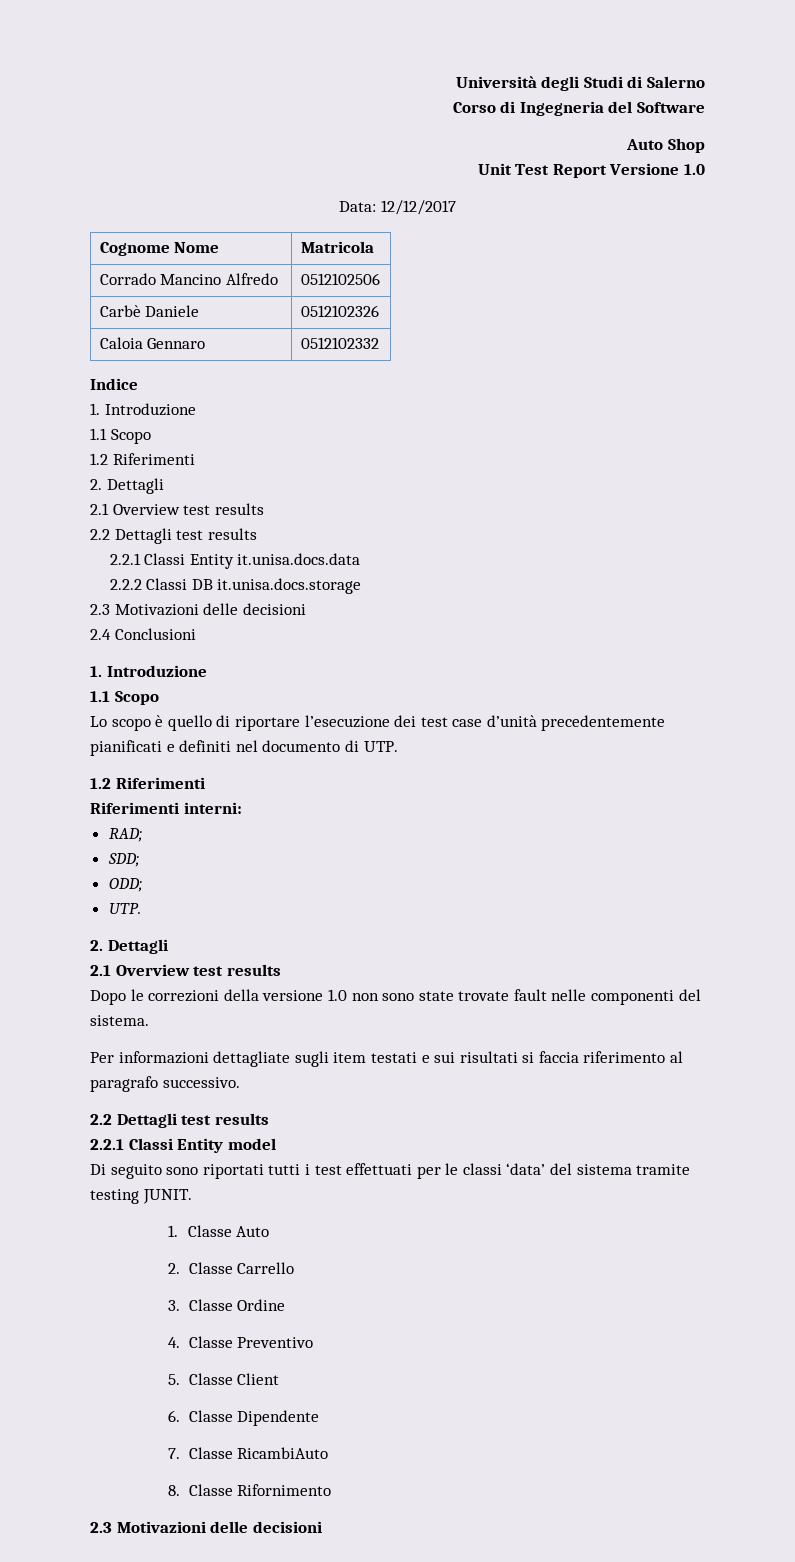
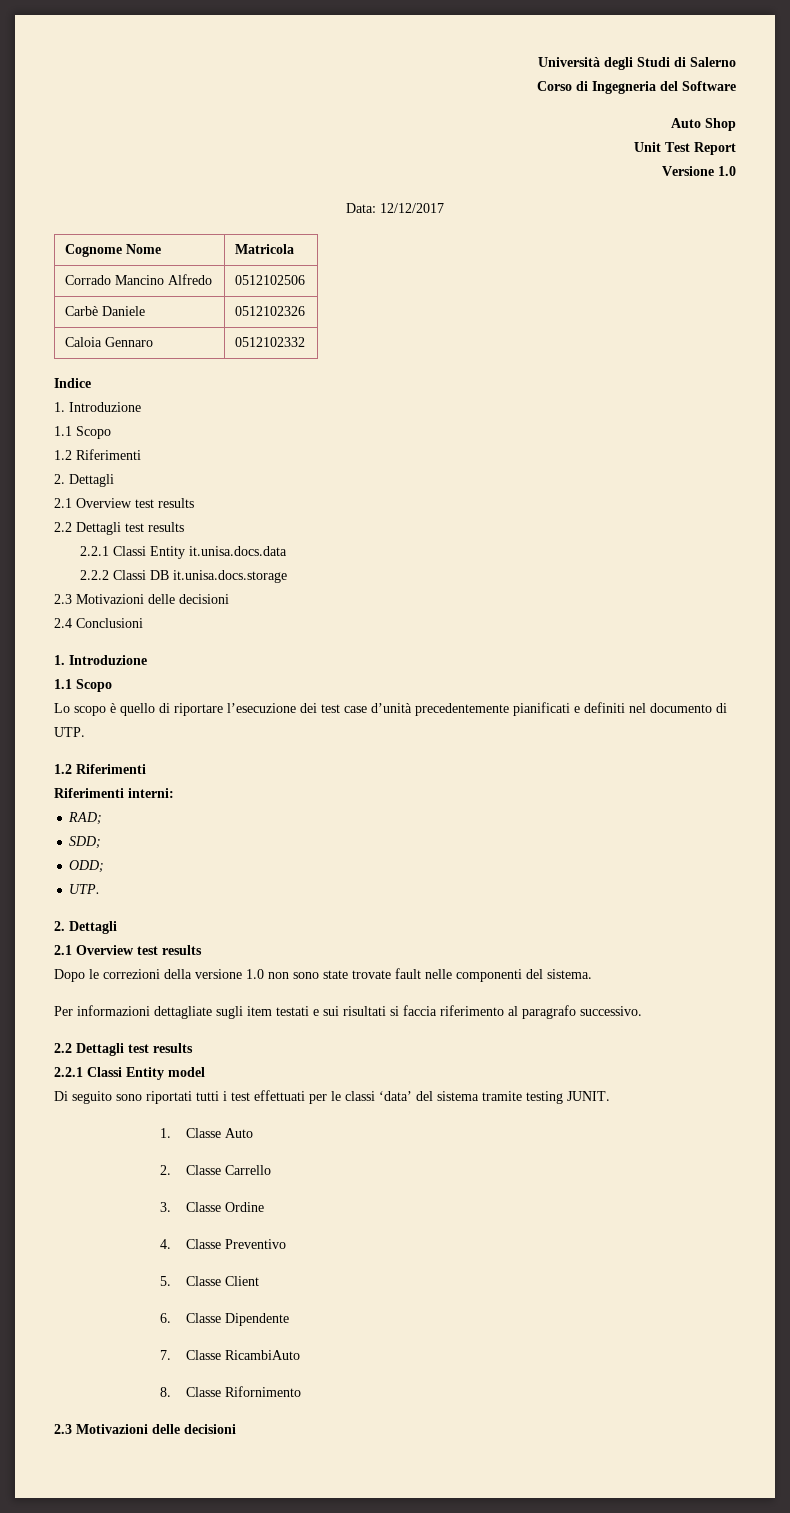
- Unit Test Report Versione 1.0
+ Unit Test Report
+ Versione 1.0

